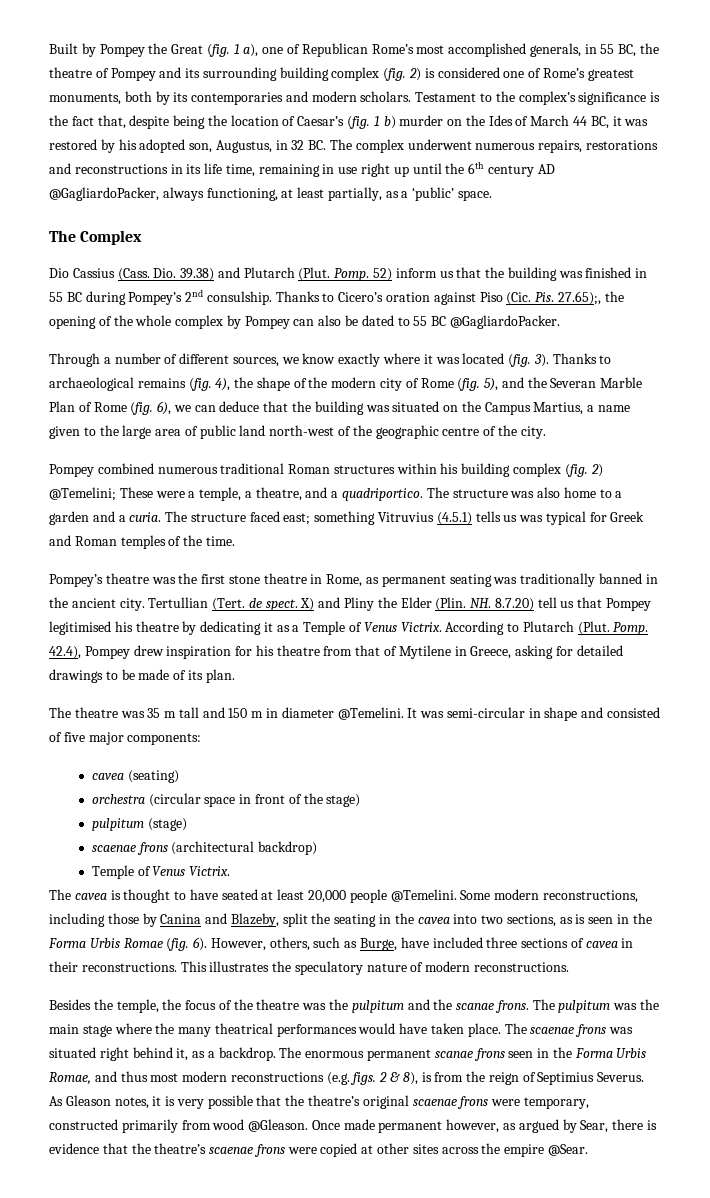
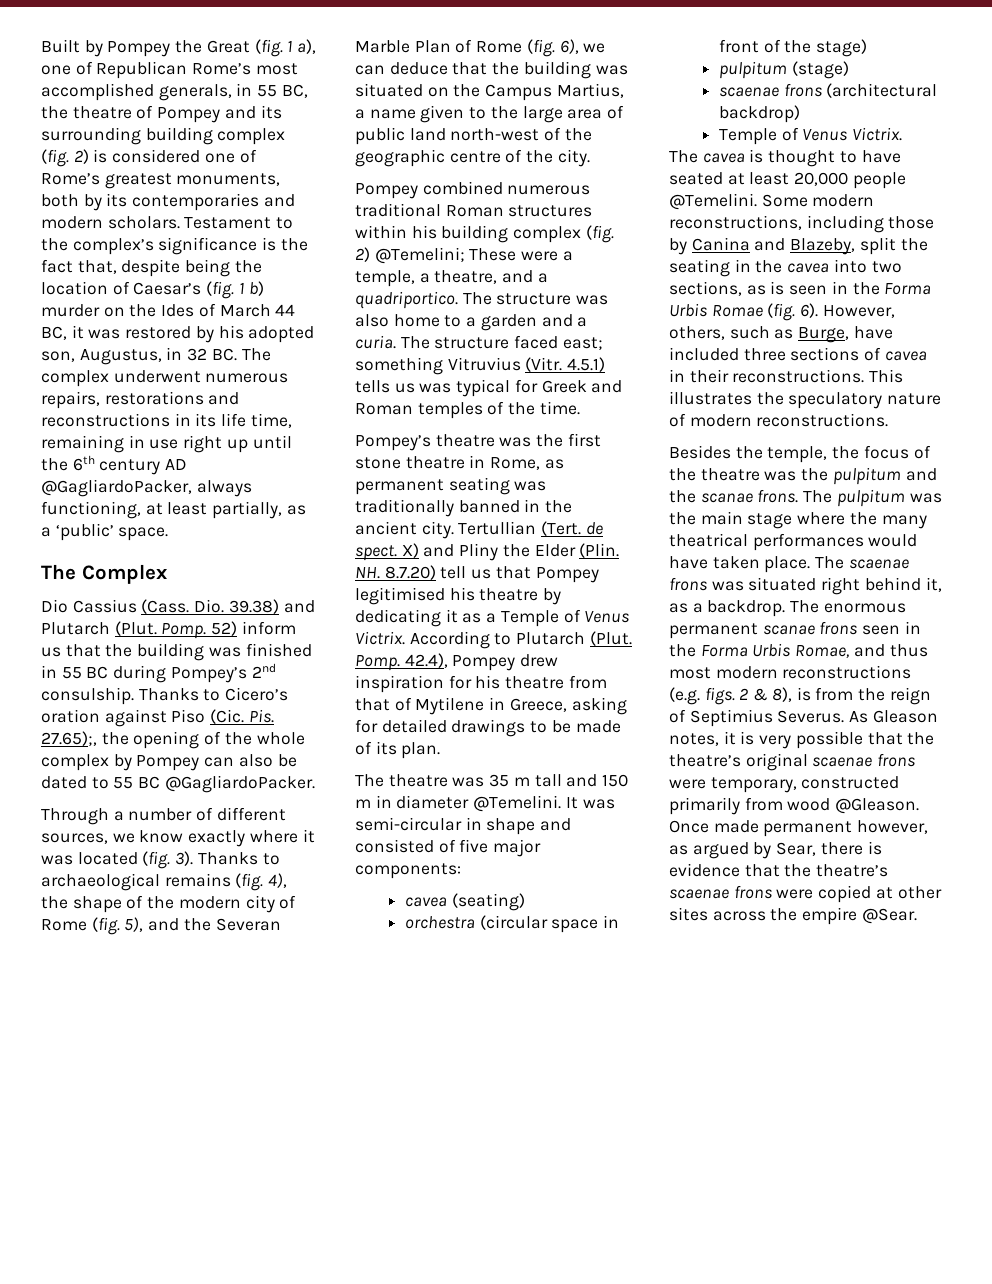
- The structure faced east; something Vitruvius (4.5.1) tells us was typical for Greek and Roman temples of the time.
+ The structure faced east; something Vitruvius (Vitr. 4.5.1) tells us was typical for Greek and Roman temples of the time.

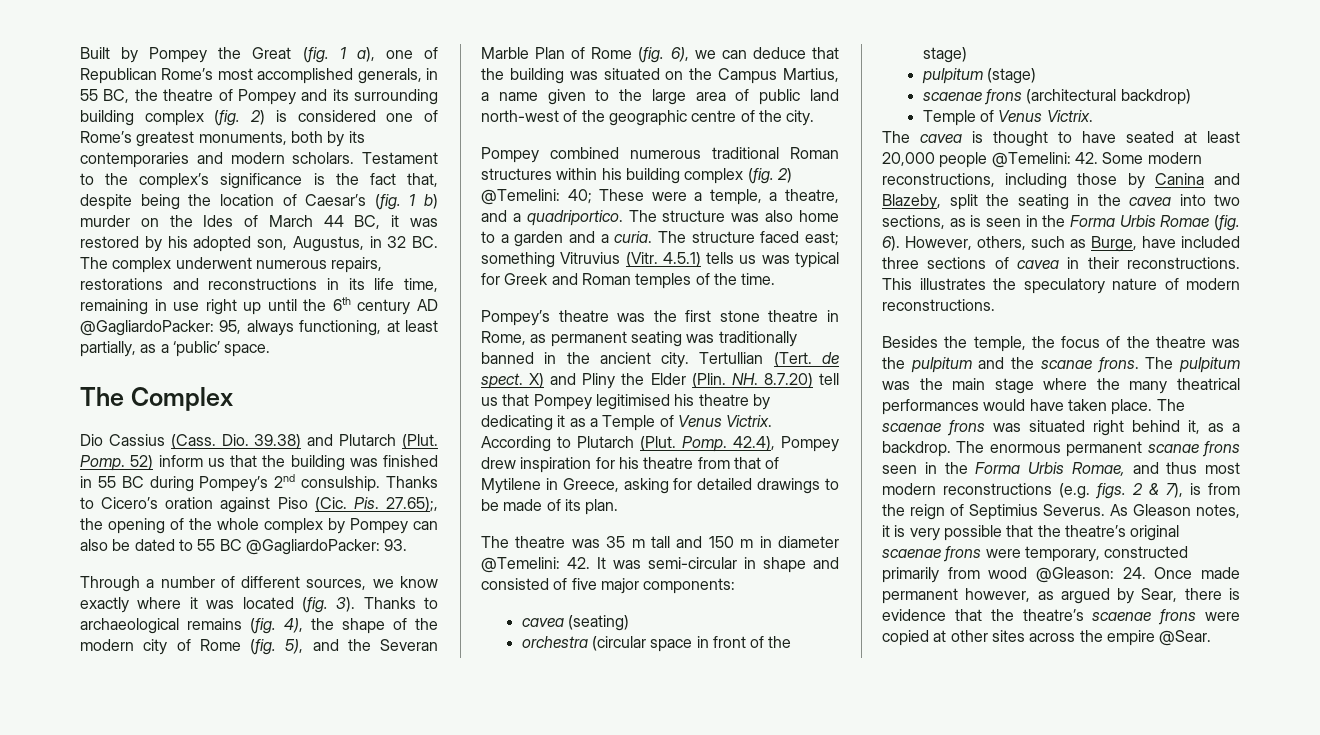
- Testament to the complex’s significance is the fact that, despite being the location of Caesar’s (fig. 1 b) murder on the Ides of March 44 BC, it was restored by his adopted son, Augustus, in 32 BC. The complex underwent numerous repairs, restorations and reconstructions in its life time, remaining in use right up until the 6th century AD @GagliardoPacker, always functioning, at least partially, as a ‘public’ space.
+ Testament to the complex’s significance is the fact that, despite being the location of Caesar’s (fig. 1 b) murder on the Ides of March 44 BC, it was restored by his adopted son, Augustus, in 32 BC. The complex underwent numerous repairs, restorations and reconstructions in its life time, remaining in use right up until the 6th century AD @GagliardoPacker: 95, always functioning, at least partially, as a ‘public’ space.
- Thanks to Cicero’s oration against Piso (Cic. Pis. 27.65);, the opening of the whole complex by Pompey can also be dated to 55 BC @GagliardoPacker.
+ Thanks to Cicero’s oration against Piso (Cic. Pis. 27.65);, the opening of the whole complex by Pompey can also be dated to 55 BC @GagliardoPacker: 93.
- Pompey combined numerous traditional Roman structures within his building complex (fig. 2) @Temelini; These were a temple, a theatre, and a quadriportico.
+ Pompey combined numerous traditional Roman structures within his building complex (fig. 2) @Temelini: 40; These were a temple, a theatre, and a quadriportico.
- The theatre was 35 m tall and 150 m in diameter @Temelini. It was semi-circular in shape and consisted of five major components:
+ The theatre was 35 m tall and 150 m in diameter @Temelini: 42. It was semi-circular in shape and consisted of five major components:
- The cavea is thought to have seated at least 20,000 people @Temelini. Some modern reconstructions, including those by Canina and Blazeby, split the seating in the cavea into two sections, as is seen in the Forma Urbis Romae (fig. 6).
+ The cavea is thought to have seated at least 20,000 people @Temelini: 42. Some modern reconstructions, including those by Canina and Blazeby, split the seating in the cavea into two sections, as is seen in the Forma Urbis Romae (fig. 6).
- The enormous permanent scanae frons seen in the Forma Urbis Romae, and thus most modern reconstructions (e.g. figs. 2 & 8), is from the reign of Septimius Severus.
+ The enormous permanent scanae frons seen in the Forma Urbis Romae, and thus most modern reconstructions (e.g. figs. 2 & 7), is from the reign of Septimius Severus.
- As Gleason notes, it is very possible that the theatre’s original scaenae frons were temporary, constructed primarily from wood @Gleason. Once made permanent however, as argued by Sear, there is evidence that the theatre’s scaenae frons were copied at other sites across the empire @Sear.
+ As Gleason notes, it is very possible that the theatre’s original scaenae frons were temporary, constructed primarily from wood @Gleason: 24. Once made permanent however, as argued by Sear, there is evidence that the theatre’s scaenae frons were copied at other sites across the empire @Sear.

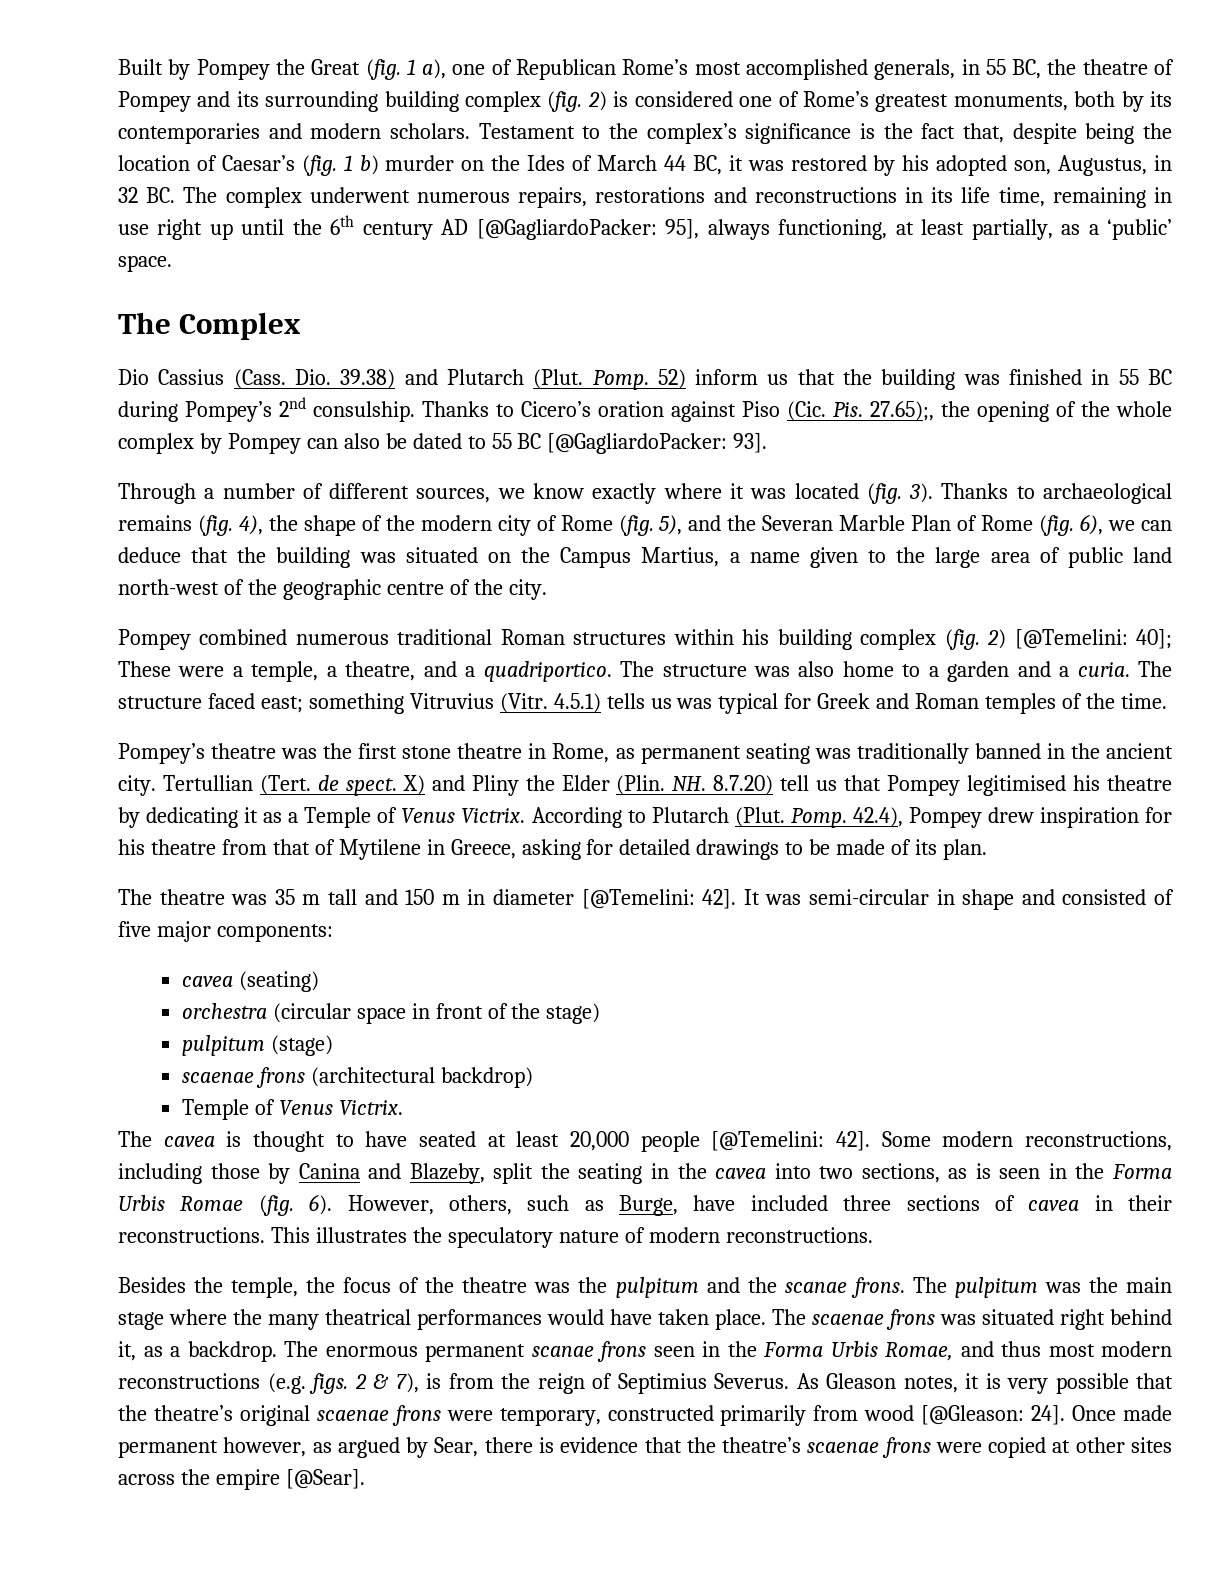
- Testament to the complex’s significance is the fact that, despite being the location of Caesar’s (fig. 1 b) murder on the Ides of March 44 BC, it was restored by his adopted son, Augustus, in 32 BC. The complex underwent numerous repairs, restorations and reconstructions in its life time, remaining in use right up until the 6th century AD @GagliardoPacker: 95, always functioning, at least partially, as a ‘public’ space.
+ Testament to the complex’s significance is the fact that, despite being the location of Caesar’s (fig. 1 b) murder on the Ides of March 44 BC, it was restored by his adopted son, Augustus, in 32 BC. The complex underwent numerous repairs, restorations and reconstructions in its life time, remaining in use right up until the 6th century AD [@GagliardoPacker: 95], always functioning, at least partially, as a ‘public’ space.
- Thanks to Cicero’s oration against Piso (Cic. Pis. 27.65);, the opening of the whole complex by Pompey can also be dated to 55 BC @GagliardoPacker: 93.
+ Thanks to Cicero’s oration against Piso (Cic. Pis. 27.65);, the opening of the whole complex by Pompey can also be dated to 55 BC [@GagliardoPacker: 93].
- Pompey combined numerous traditional Roman structures within his building complex (fig. 2) @Temelini: 40; These were a temple, a theatre, and a quadriportico.
+ Pompey combined numerous traditional Roman structures within his building complex (fig. 2) [@Temelini: 40]; These were a temple, a theatre, and a quadriportico.
- The theatre was 35 m tall and 150 m in diameter @Temelini: 42. It was semi-circular in shape and consisted of five major components:
+ The theatre was 35 m tall and 150 m in diameter [@Temelini: 42]. It was semi-circular in shape and consisted of five major components:
- The cavea is thought to have seated at least 20,000 people @Temelini: 42. Some modern reconstructions, including those by Canina and Blazeby, split the seating in the cavea into two sections, as is seen in the Forma Urbis Romae (fig. 6).
+ The cavea is thought to have seated at least 20,000 people [@Temelini: 42]. Some modern reconstructions, including those by Canina and Blazeby, split the seating in the cavea into two sections, as is seen in the Forma Urbis Romae (fig. 6).
- As Gleason notes, it is very possible that the theatre’s original scaenae frons were temporary, constructed primarily from wood @Gleason: 24. Once made permanent however, as argued by Sear, there is evidence that the theatre’s scaenae frons were copied at other sites across the empire @Sear.
+ As Gleason notes, it is very possible that the theatre’s original scaenae frons were temporary, constructed primarily from wood [@Gleason: 24]. Once made permanent however, as argued by Sear, there is evidence that the theatre’s scaenae frons were copied at other sites across the empire [@Sear].

